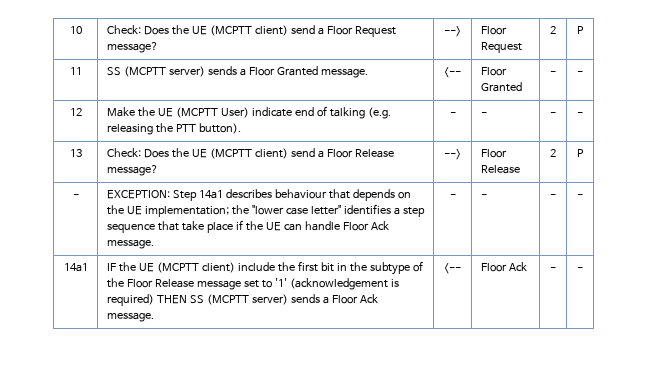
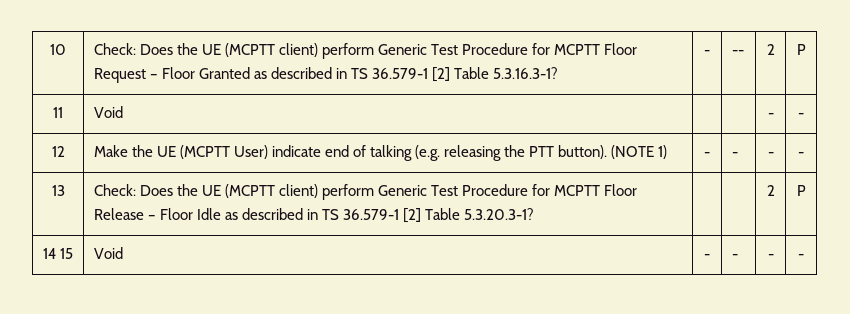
- 10 | Check: Does the UE (MCPTT client) send a Floor Request message? | --> | Floor Request | 2 | P
- 11 | SS (MCPTT server) sends a Floor Granted message. | <-- | Floor Granted | - | -
+ 10 | Check: Does the UE (MCPTT client) perform Generic Test Procedure for MCPTT Floor Request – Floor Granted as described in TS 36.579-1 [2] Table 5.3.16.3-1? | - | -- | 2 | P
+ 11 | Void | | | - | -
- 12 | Make the UE (MCPTT User) indicate end of talking (e.g. releasing the PTT button). | - | - | - | -
+ 12 | Make the UE (MCPTT User) indicate end of talking (e.g. releasing the PTT button). (NOTE 1) | - | - | - | -
- 13 | Check: Does the UE (MCPTT client) send a Floor Release message? | --> | Floor Release | 2 | P
- - | EXCEPTION: Step 14a1 describes behaviour that depends on the UE implementation; the "lower case letter" identifies a step sequence that take place if the UE can handle Floor Ack message. | - | - | - | -
- 14a1 | IF the UE (MCPTT client) include the first bit in the subtype of the Floor Release message set to '1' (acknowledgement is required) THEN SS (MCPTT server) sends a Floor Ack message. | <-- | Floor Ack | - | -
+ 13 | Check: Does the UE (MCPTT client) perform Generic Test Procedure for MCPTT Floor Release – Floor Idle as described in TS 36.579-1 [2] Table 5.3.20.3-1? | | | 2 | P
+ 14 15 | Void | - | - | - | -

